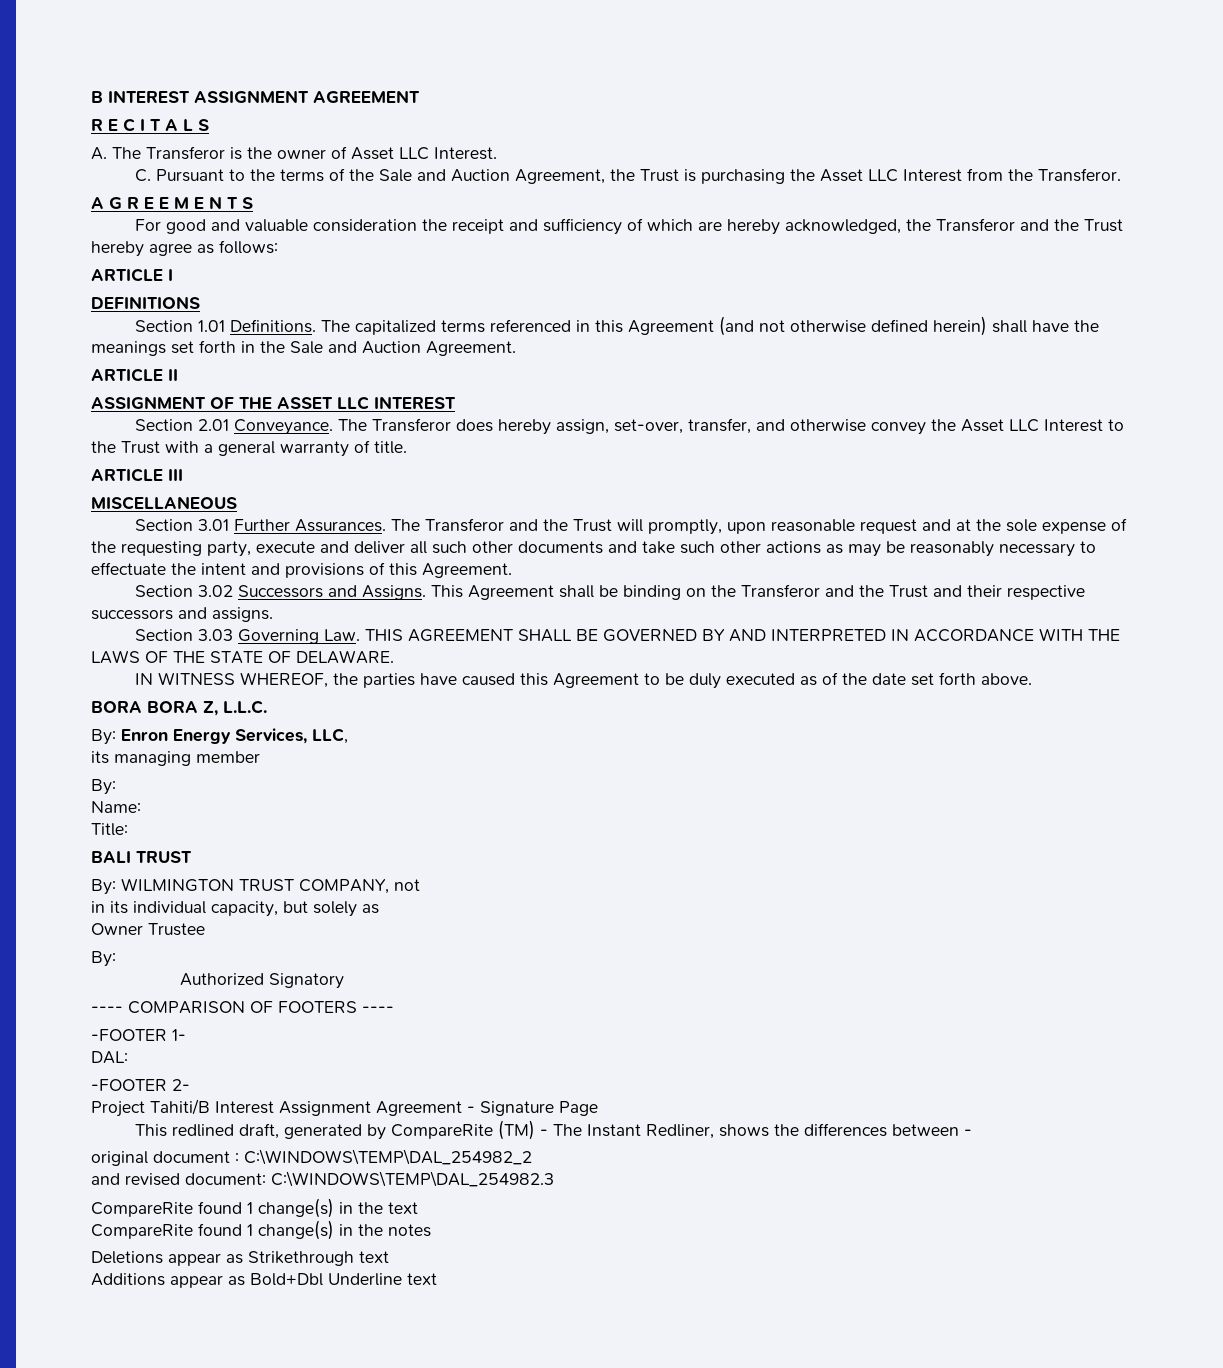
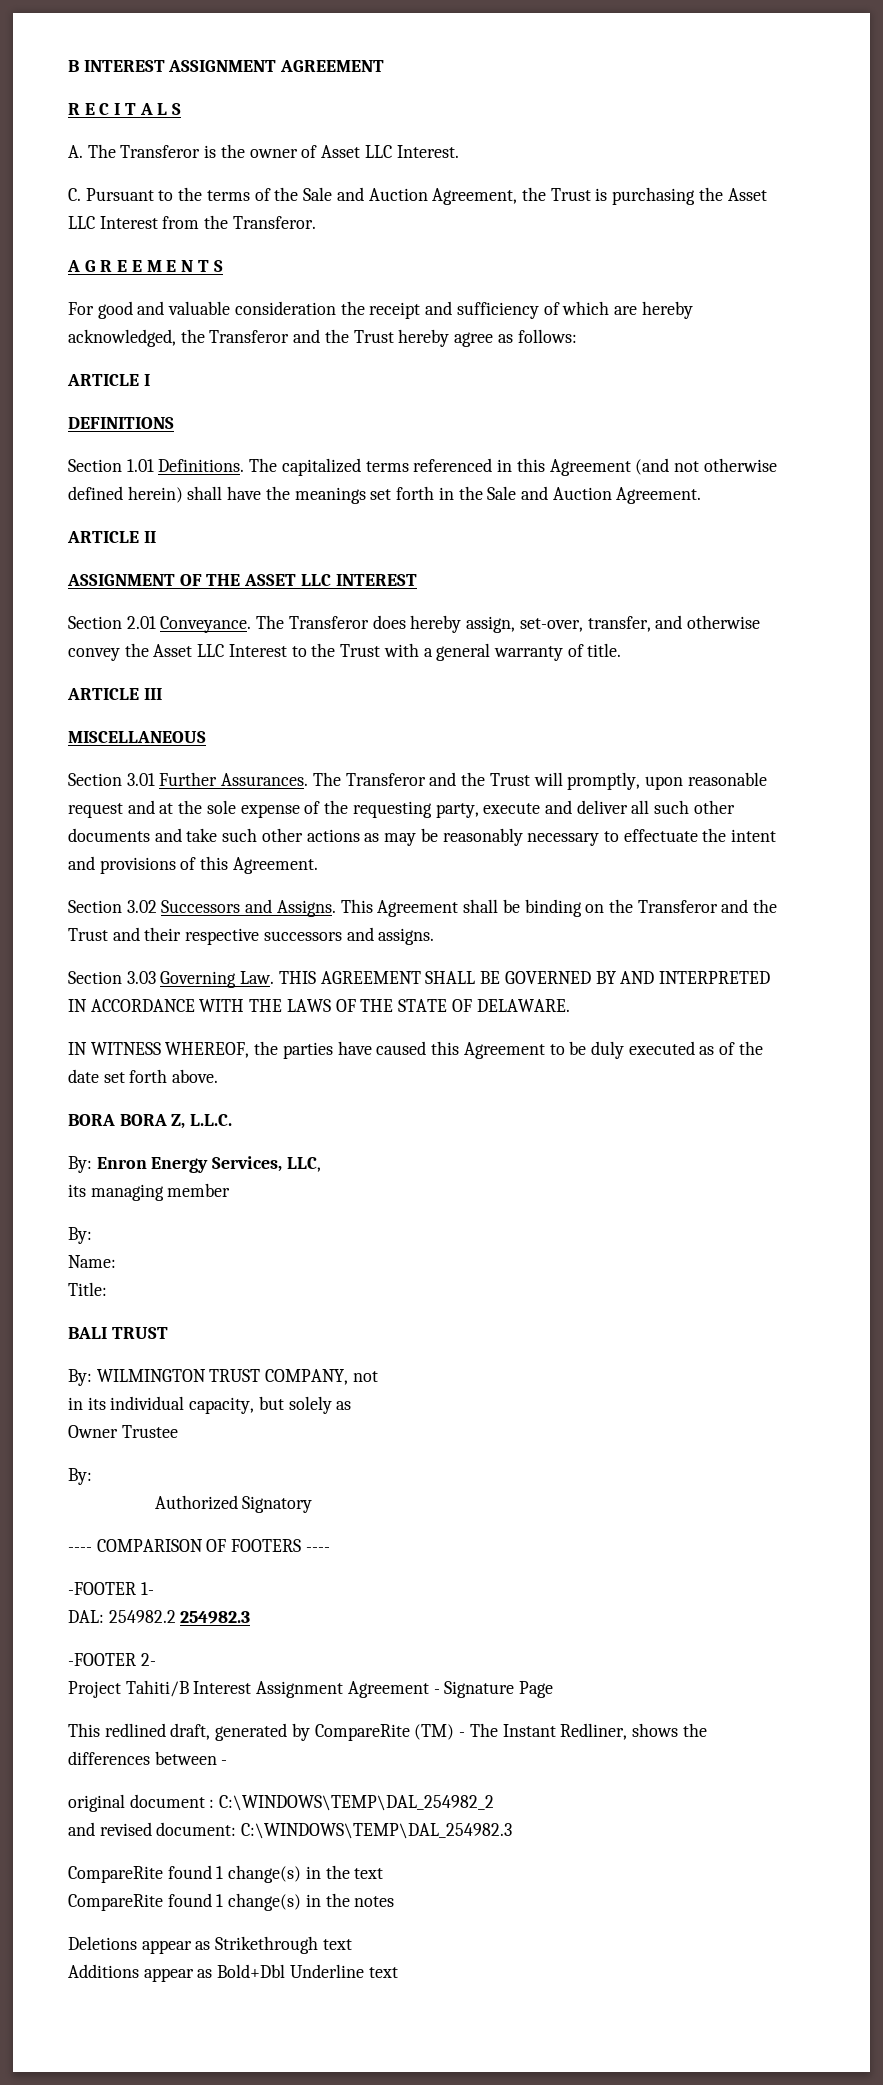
- DAL:
+ DAL: 254982.2 254982.3

